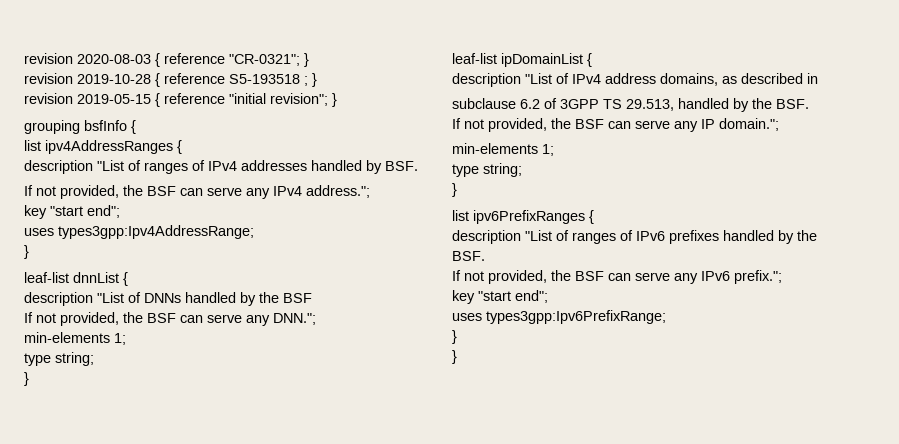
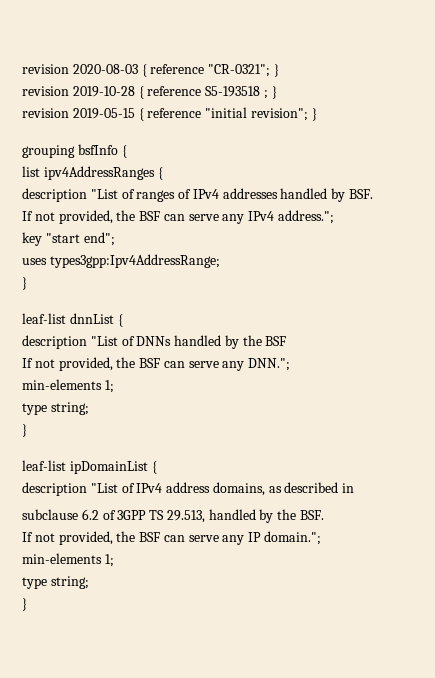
- list ipv6PrefixRanges {
- description "List of ranges of IPv6 prefixes handled by the BSF.
- If not provided, the BSF can serve any IPv6 prefix.";
- key "start end";
- uses types3gpp:Ipv6PrefixRange;
- }
- }

